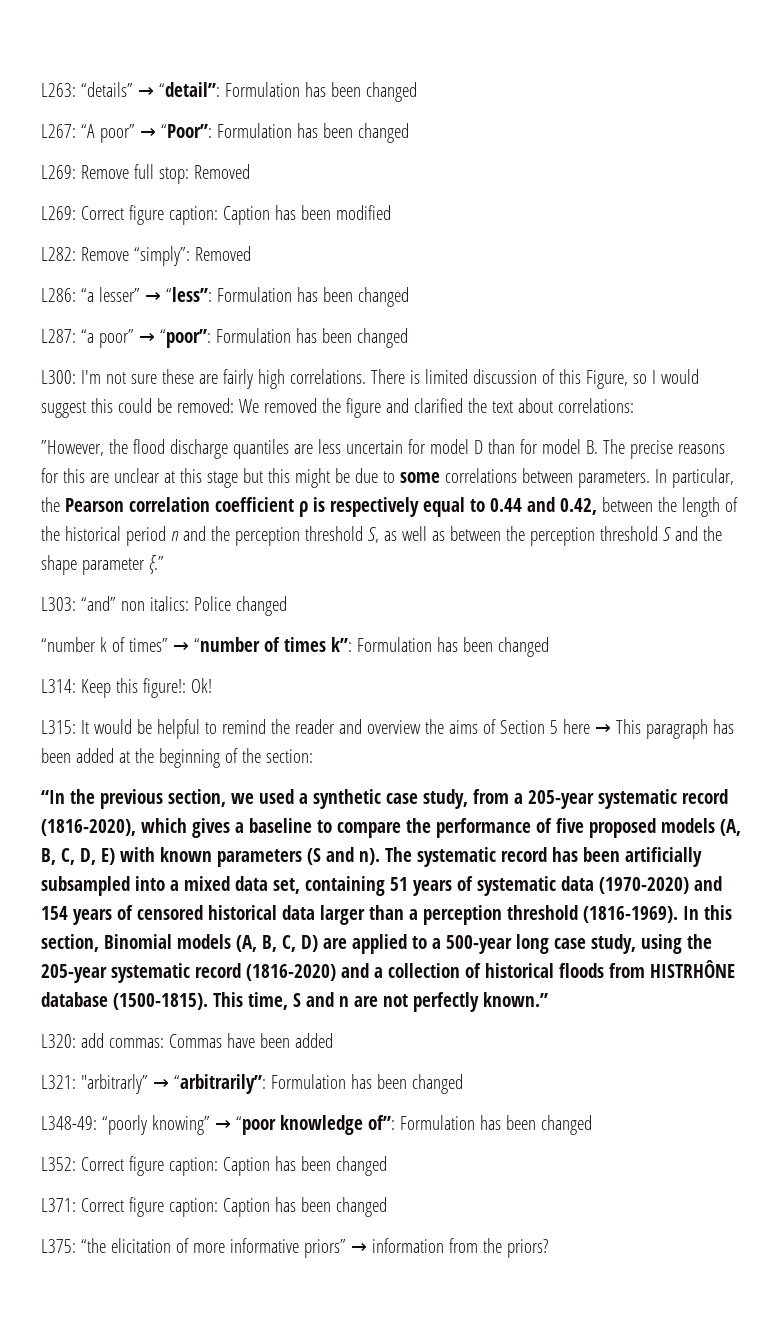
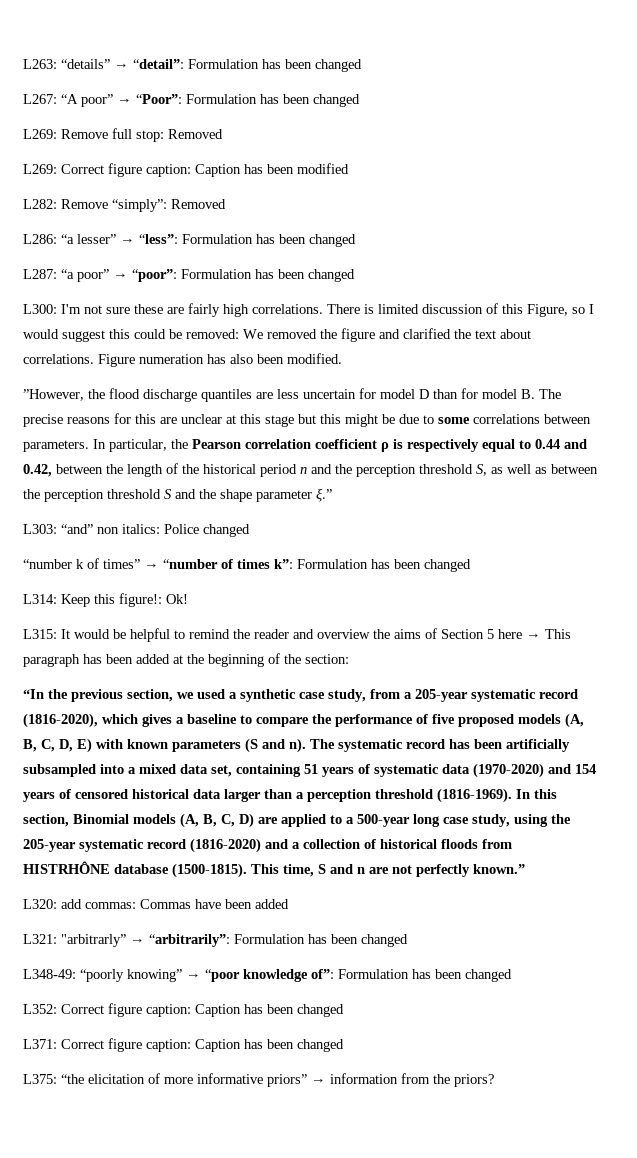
- There is limited discussion of this Figure, so I would suggest this could be removed: We removed the figure and clarified the text about correlations:
+ There is limited discussion of this Figure, so I would suggest this could be removed: We removed the figure and clarified the text about correlations. Figure numeration has also been modified.

